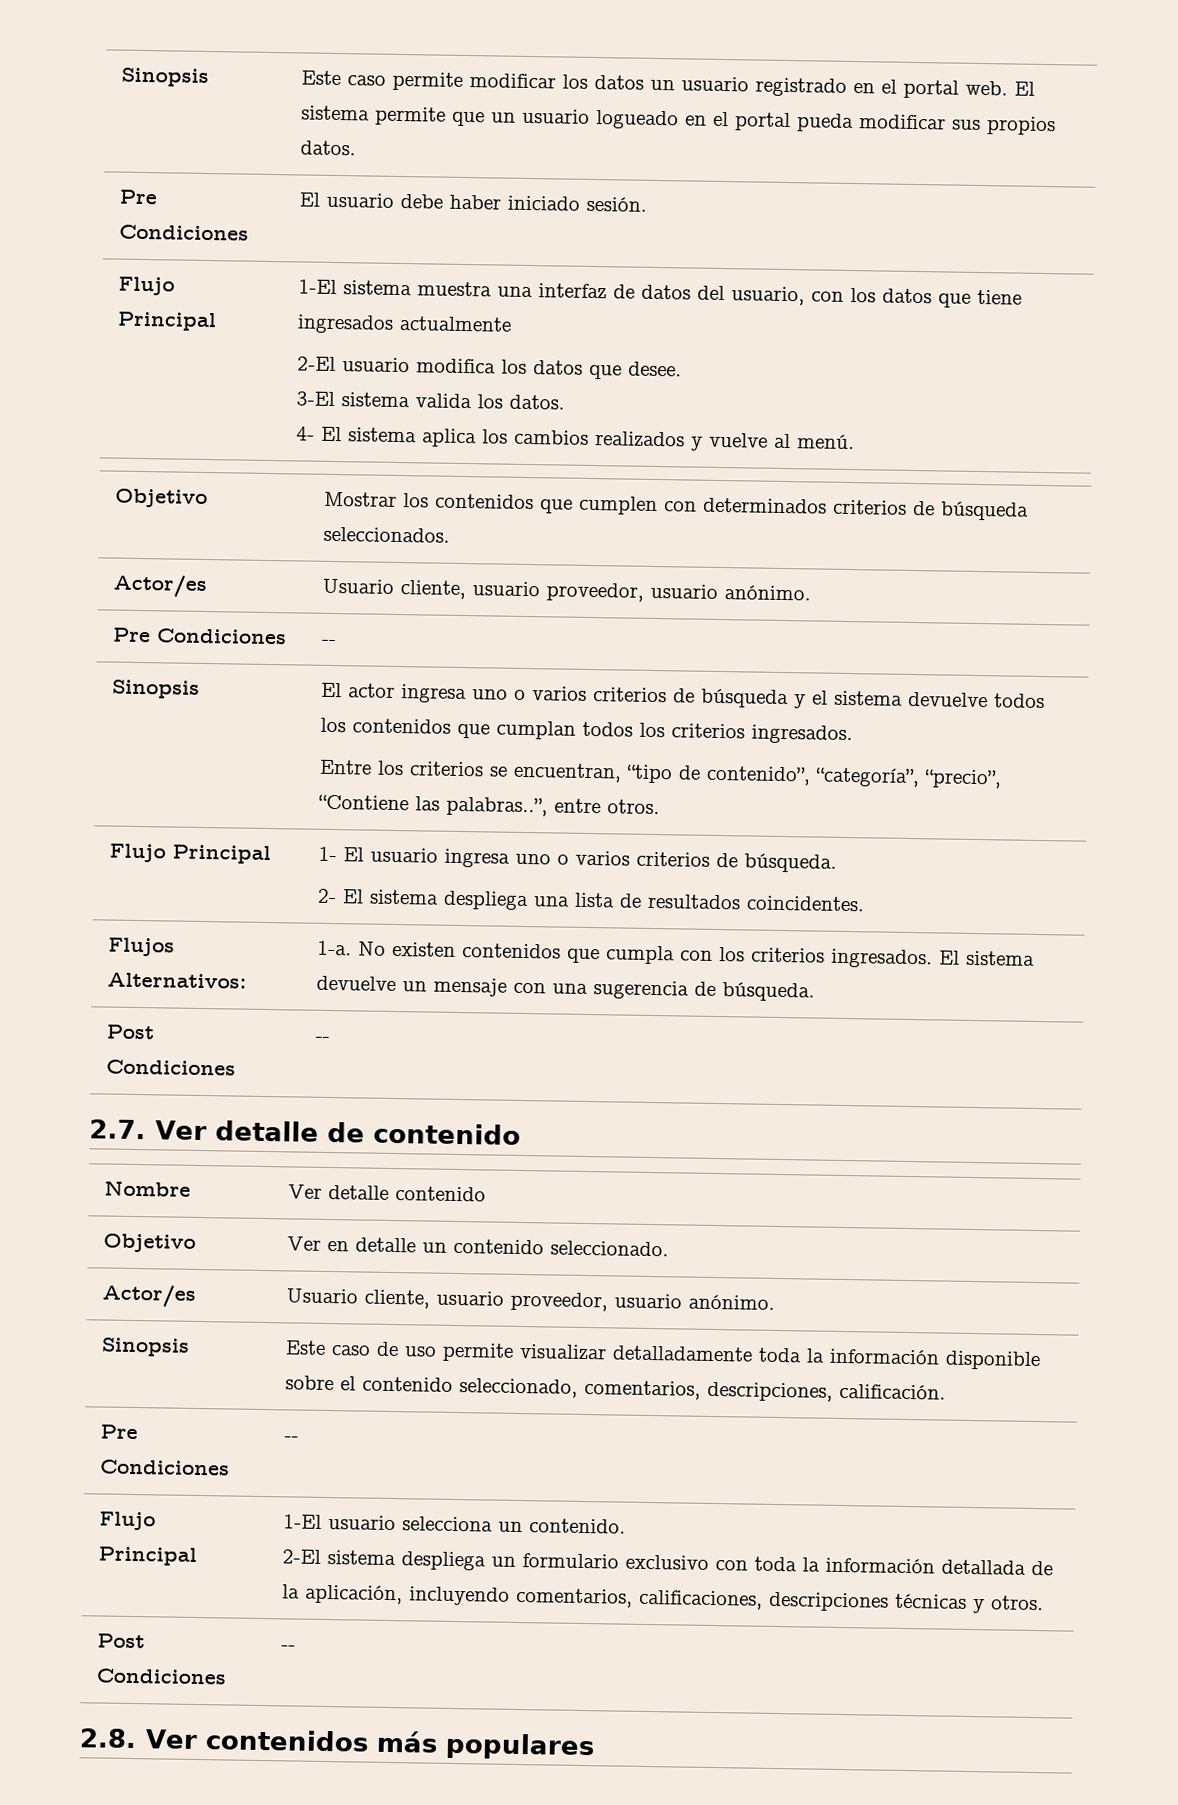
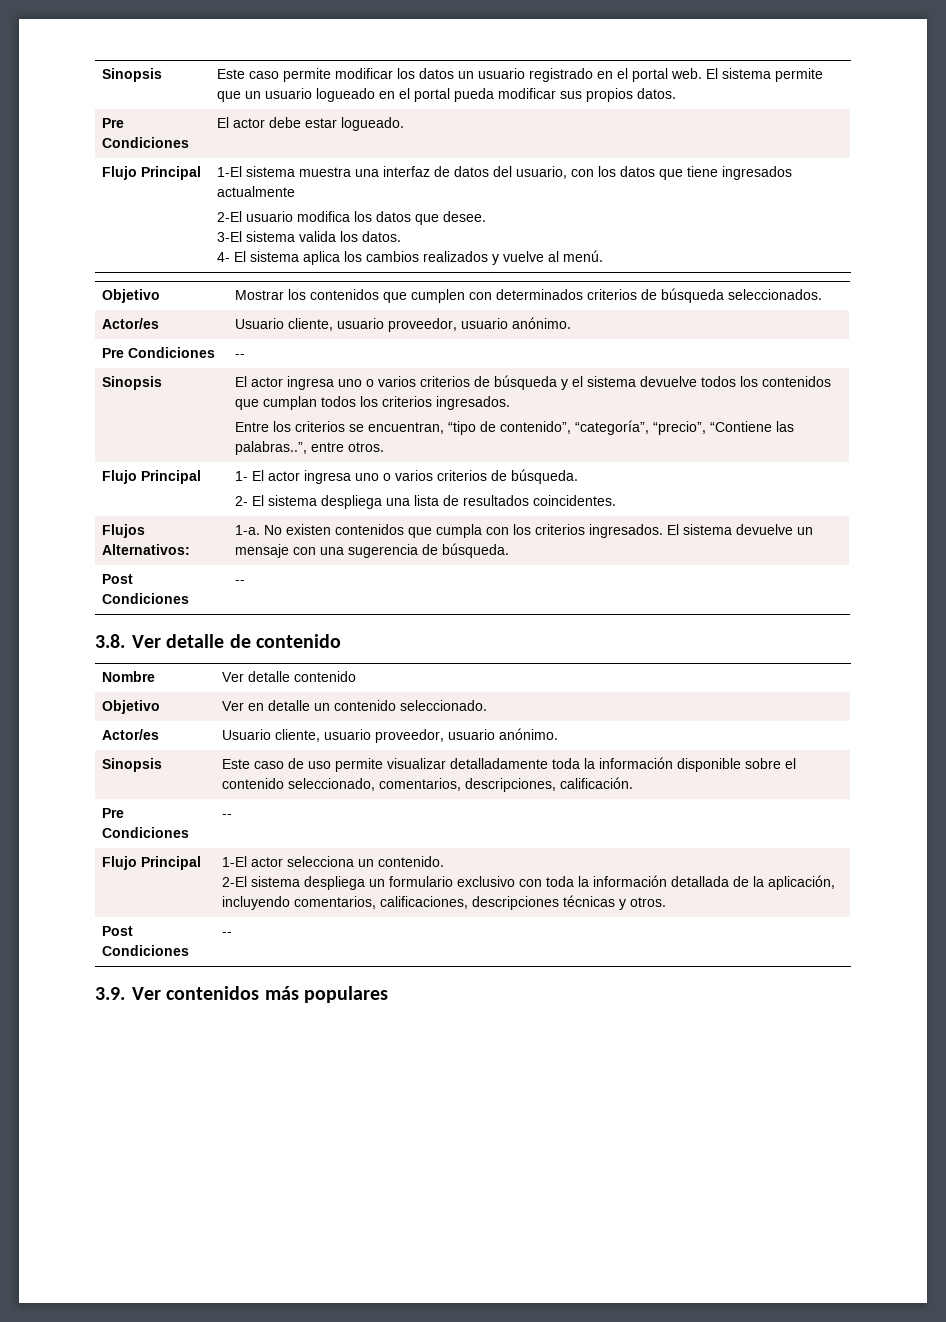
- Pre Condiciones | El usuario debe haber iniciado sesión.
+ Pre Condiciones | El actor debe estar logueado.
- Flujo Principal | 1- El usuario ingresa uno o varios criterios de búsqueda.
+ Flujo Principal | 1- El actor ingresa uno o varios criterios de búsqueda.
- 2.7. Ver detalle de contenido
+ 3.8. Ver detalle de contenido
- Flujo Principal | 1-El usuario selecciona un contenido.
+ Flujo Principal | 1-El actor selecciona un contenido.
- 2.8. Ver contenidos más populares
+ 3.9. Ver contenidos más populares

